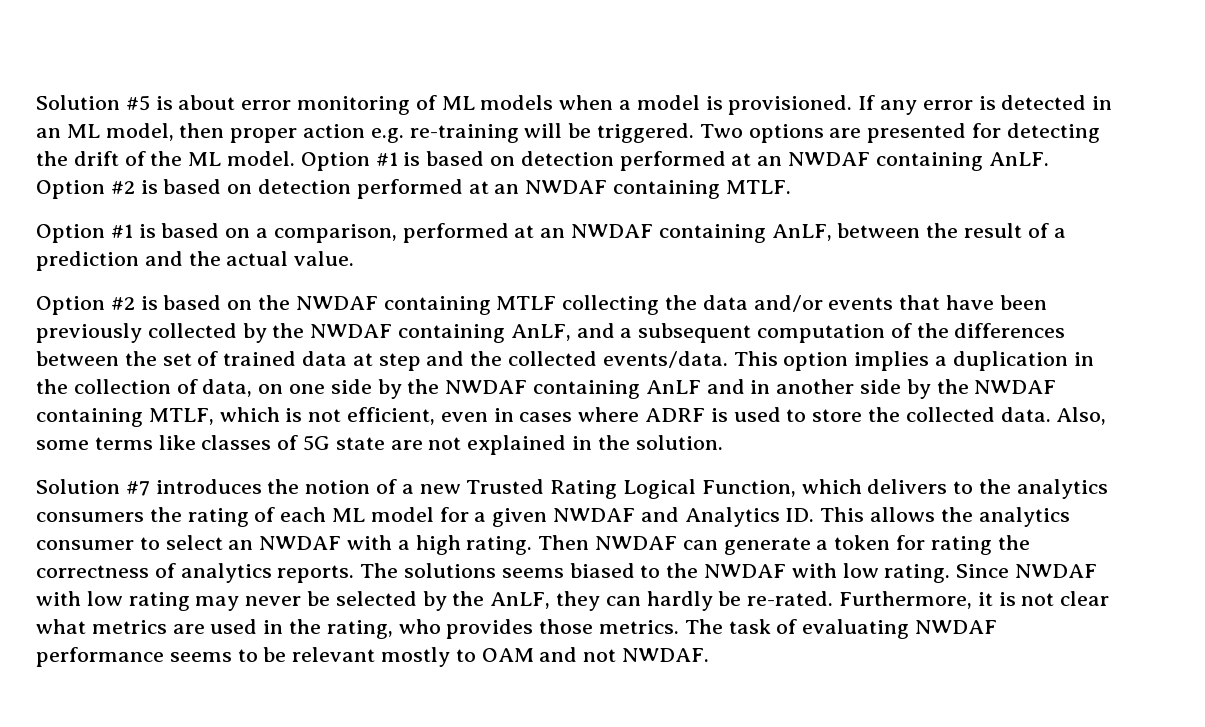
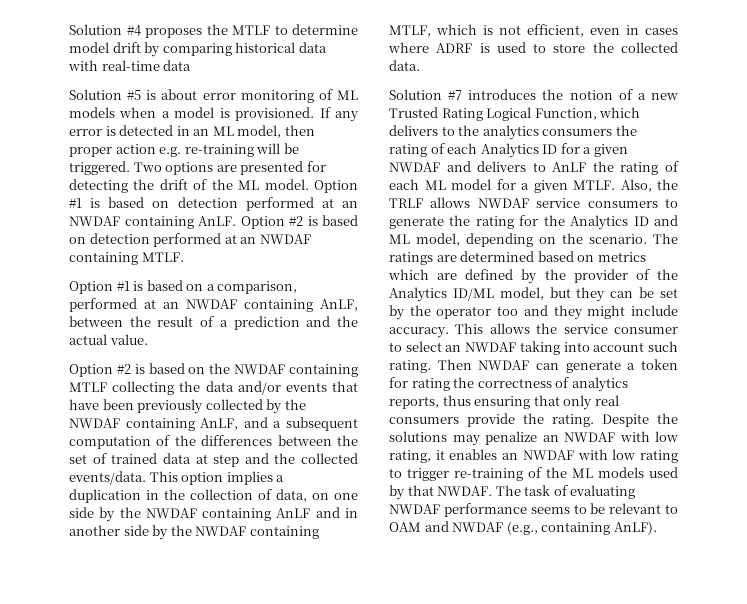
+ Solution #4 proposes the MTLF to determine model drift by comparing historical data with real-time data
- Also, some terms like classes of 5G state are not explained in the solution.
- Solution #7 introduces the notion of a new Trusted Rating Logical Function, which delivers to the analytics consumers the rating of each ML model for a given NWDAF and Analytics ID. This allows the analytics consumer to select an NWDAF with a high rating.
+ Solution #7 introduces the notion of a new Trusted Rating Logical Function, which delivers to the analytics consumers the rating of each Analytics ID for a given NWDAF and delivers to AnLF the rating of each ML model for a given MTLF. Also, the TRLF allows NWDAF service consumers to generate the rating for the Analytics ID and ML model, depending on the scenario. The ratings are determined based on metrics which are defined by the provider of the Analytics ID/ML model, but they can be set by the operator too and they might include accuracy. This allows the service consumer to select an NWDAF taking into account such rating.
- Then NWDAF can generate a token for rating the correctness of analytics reports. The solutions seems biased to the NWDAF with low rating. Since NWDAF with low rating may never be selected by the AnLF, they can hardly be re-rated. Furthermore, it is not clear what metrics are used in the rating, who provides those metrics.
+ Then NWDAF can generate a token for rating the correctness of analytics reports, thus ensuring that only real consumers provide the rating. Despite the solutions may penalize an NWDAF with low rating, it enables an NWDAF with low rating to trigger re-training of the ML models used by that NWDAF.
- The task of evaluating NWDAF performance seems to be relevant mostly to OAM and not NWDAF.
+ The task of evaluating NWDAF performance seems to be relevant to OAM and NWDAF (e.g., containing AnLF).

